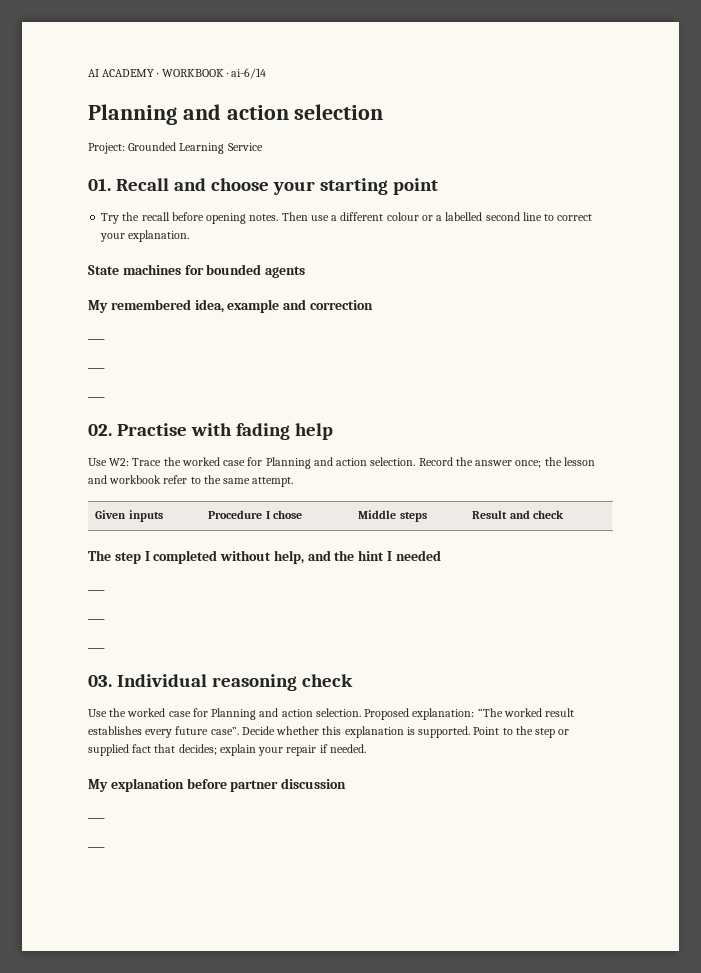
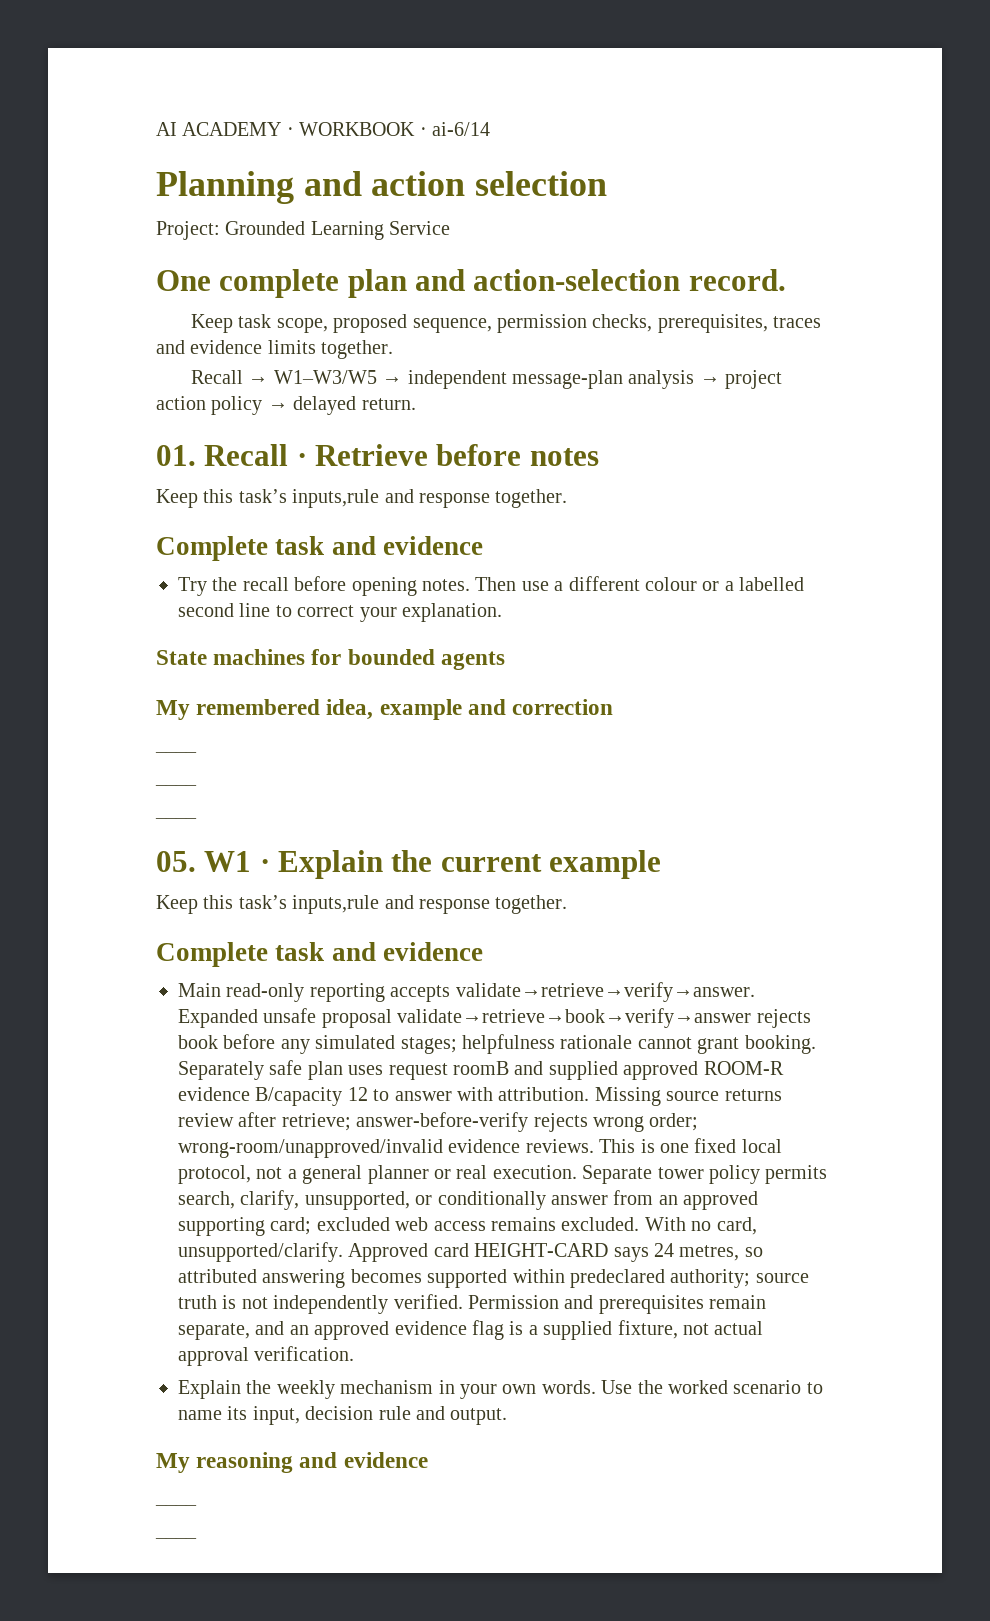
- 01. Recall and choose your starting point
+ One complete plan and action-selection record.
+ Keep task scope, proposed sequence, permission checks, prerequisites, traces and evidence limits together.
+ Recall → W1–W3/W5 → independent message-plan analysis → project action policy → delayed return.
+ 01. Recall · Retrieve before notes
+ Keep this task’s inputs,rule and response together.
+ Complete task and evidence
- 02. Practise with fading help
- Use W2: Trace the worked case for Planning and action selection. Record the answer once; the lesson and workbook refer to the same attempt.
- Given inputs | Procedure I chose | Middle steps | Result and check
- The step I completed without help, and the hint I needed
- ____
- ____
- ____
- 03. Individual reasoning check
- Use the worked case for Planning and action selection. Proposed explanation: “The worked result establishes every future case”. Decide whether this explanation is supported. Point to the step or supplied fact that decides; explain your repair if needed.
- My explanation before partner discussion
+ 05. W1 · Explain the current example
+ Keep this task’s inputs,rule and response together.
+ Complete task and evidence
+ Main read-only reporting accepts validate→retrieve→verify→answer. Expanded unsafe proposal validate→retrieve→book→verify→answer rejects book before any simulated stages; helpfulness rationale cannot grant booking. Separately safe plan uses request roomB and supplied approved ROOM-R evidence B/capacity 12 to answer with attribution. Missing source returns review after retrieve; answer-before-verify rejects wrong order; wrong-room/unapproved/invalid evidence reviews. This is one fixed local protocol, not a general planner or real execution. Separate tower policy permits search, clarify, unsupported, or conditionally answer from an approved supporting card; excluded web access remains excluded. With no card, unsupported/clarify. Approved card HEIGHT-CARD says 24 metres, so attributed answering becomes supported within predeclared authority; source truth is not independently verified. Permission and prerequisites remain separate, and an approved evidence flag is a supplied fixture, not actual approval verification.
+ Explain the weekly mechanism in your own words. Use the worked scenario to name its input, decision rule and output.
+ My reasoning and evidence

